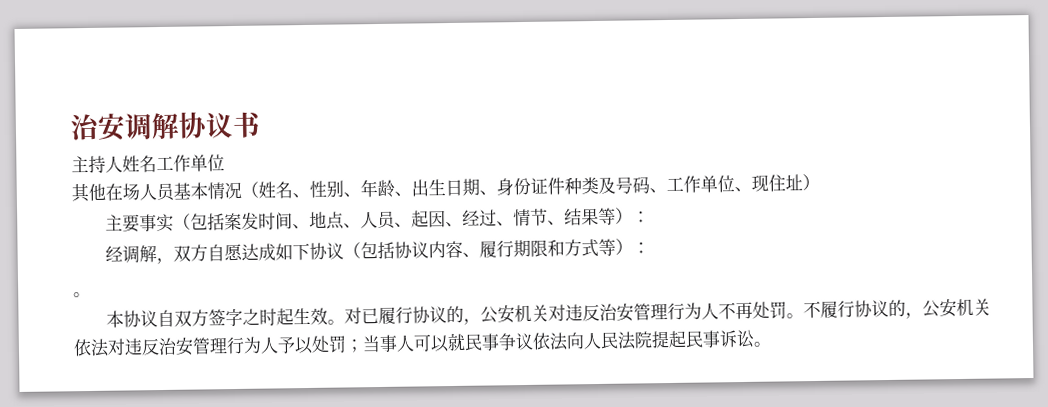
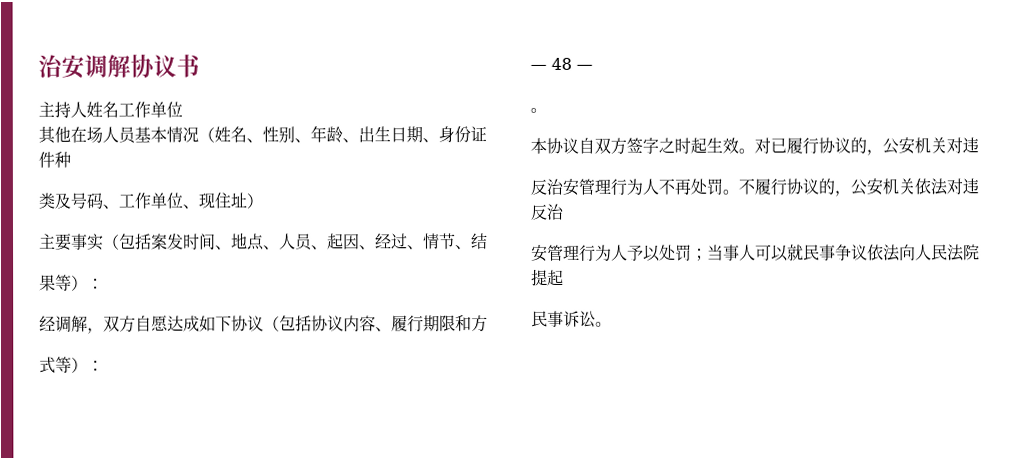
- 其他在场人员基本情况（姓名、性别、年龄、出生日期、身份证件种类及号码、工作单位、现住址）
+ 其他在场人员基本情况（姓名、性别、年龄、出生日期、身份证件种
+ 类及号码、工作单位、现住址）
- 主要事实（包括案发时间、地点、人员、起因、经过、情节、结果等）：
+ 主要事实（包括案发时间、地点、人员、起因、经过、情节、结
+ 果等）：
- 经调解，双方自愿达成如下协议（包括协议内容、履行期限和方式等）：
+ 经调解，双方自愿达成如下协议（包括协议内容、履行期限和方
+ 式等）：
+ — 48 —
- 对已履行协议的，公安机关对违反治安管理行为人不再处罚。
+ 对已履行协议的，公安机关对违
+ 反治安管理行为人不再处罚。
- 不履行协议的，公安机关依法对违反治安管理行为人予以处罚；当事人可以就民事争议依法向人民法院提起民事诉讼。
+ 不履行协议的，公安机关依法对违反治
+ 安管理行为人予以处罚；当事人可以就民事争议依法向人民法院提起
+ 民事诉讼。

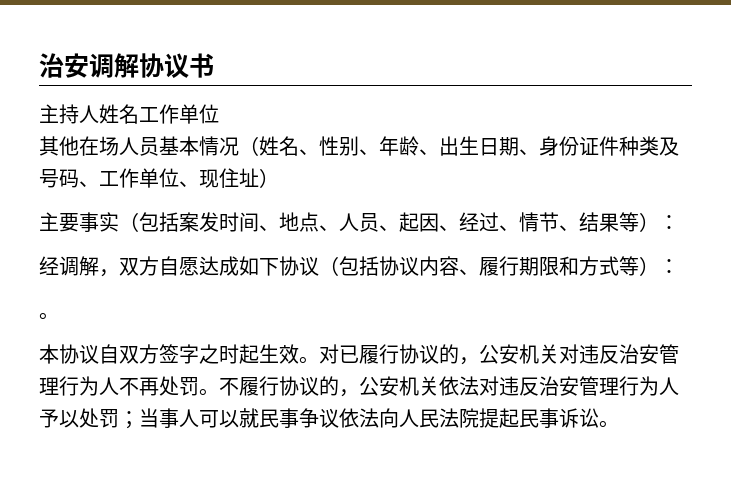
- 其他在场人员基本情况（姓名、性别、年龄、出生日期、身份证件种
- 类及号码、工作单位、现住址）
+ 其他在场人员基本情况（姓名、性别、年龄、出生日期、身份证件种类及号码、工作单位、现住址）
- 主要事实（包括案发时间、地点、人员、起因、经过、情节、结
- 果等）：
+ 主要事实（包括案发时间、地点、人员、起因、经过、情节、结果等）：
- 经调解，双方自愿达成如下协议（包括协议内容、履行期限和方
- 式等）：
+ 经调解，双方自愿达成如下协议（包括协议内容、履行期限和方式等）：
- — 48 —
- 对已履行协议的，公安机关对违
- 反治安管理行为人不再处罚。
+ 对已履行协议的，公安机关对违反治安管理行为人不再处罚。
- 不履行协议的，公安机关依法对违反治
- 安管理行为人予以处罚；当事人可以就民事争议依法向人民法院提起
- 民事诉讼。
+ 不履行协议的，公安机关依法对违反治安管理行为人予以处罚；当事人可以就民事争议依法向人民法院提起民事诉讼。

